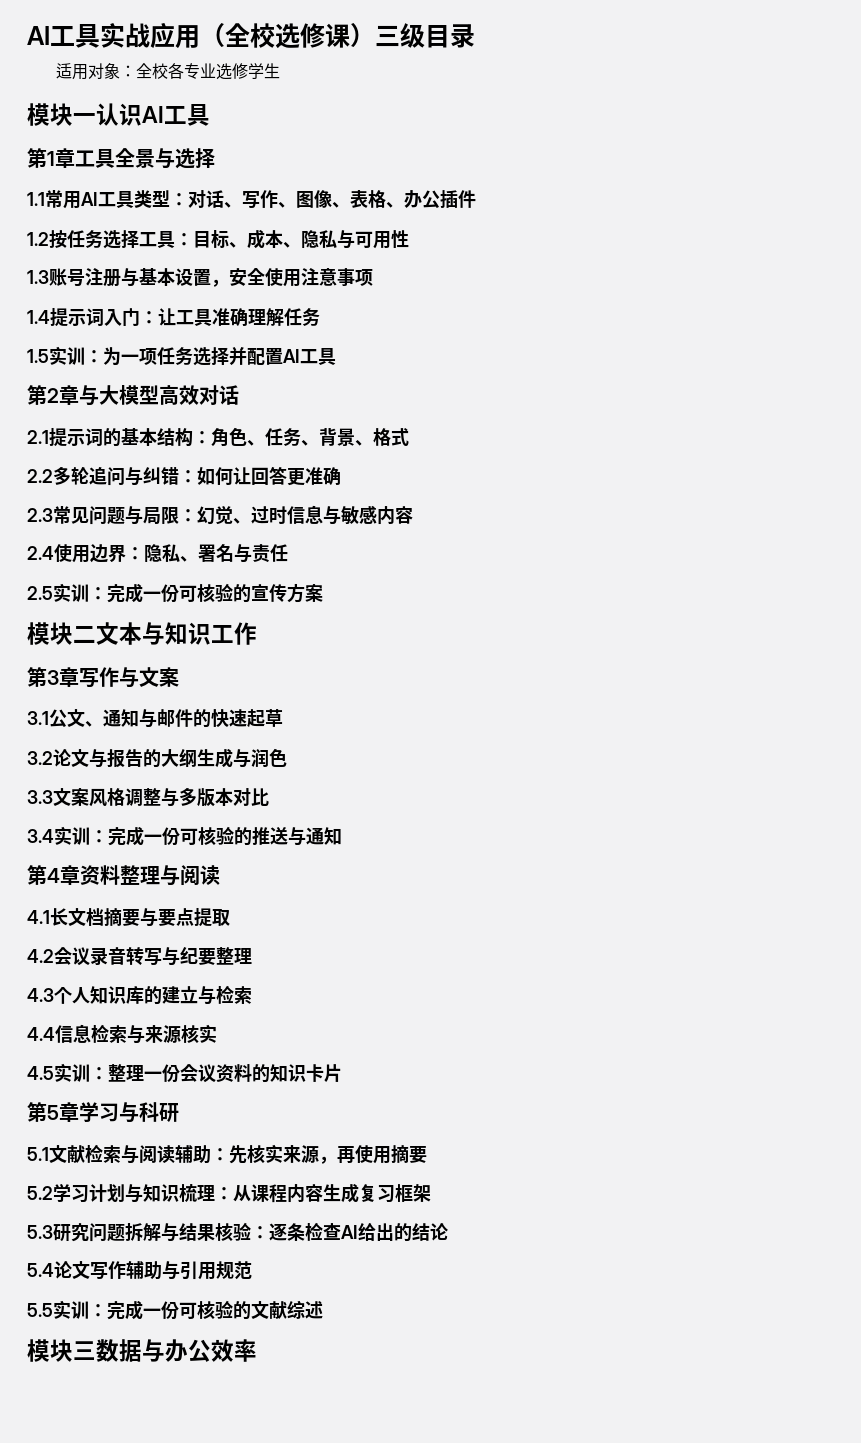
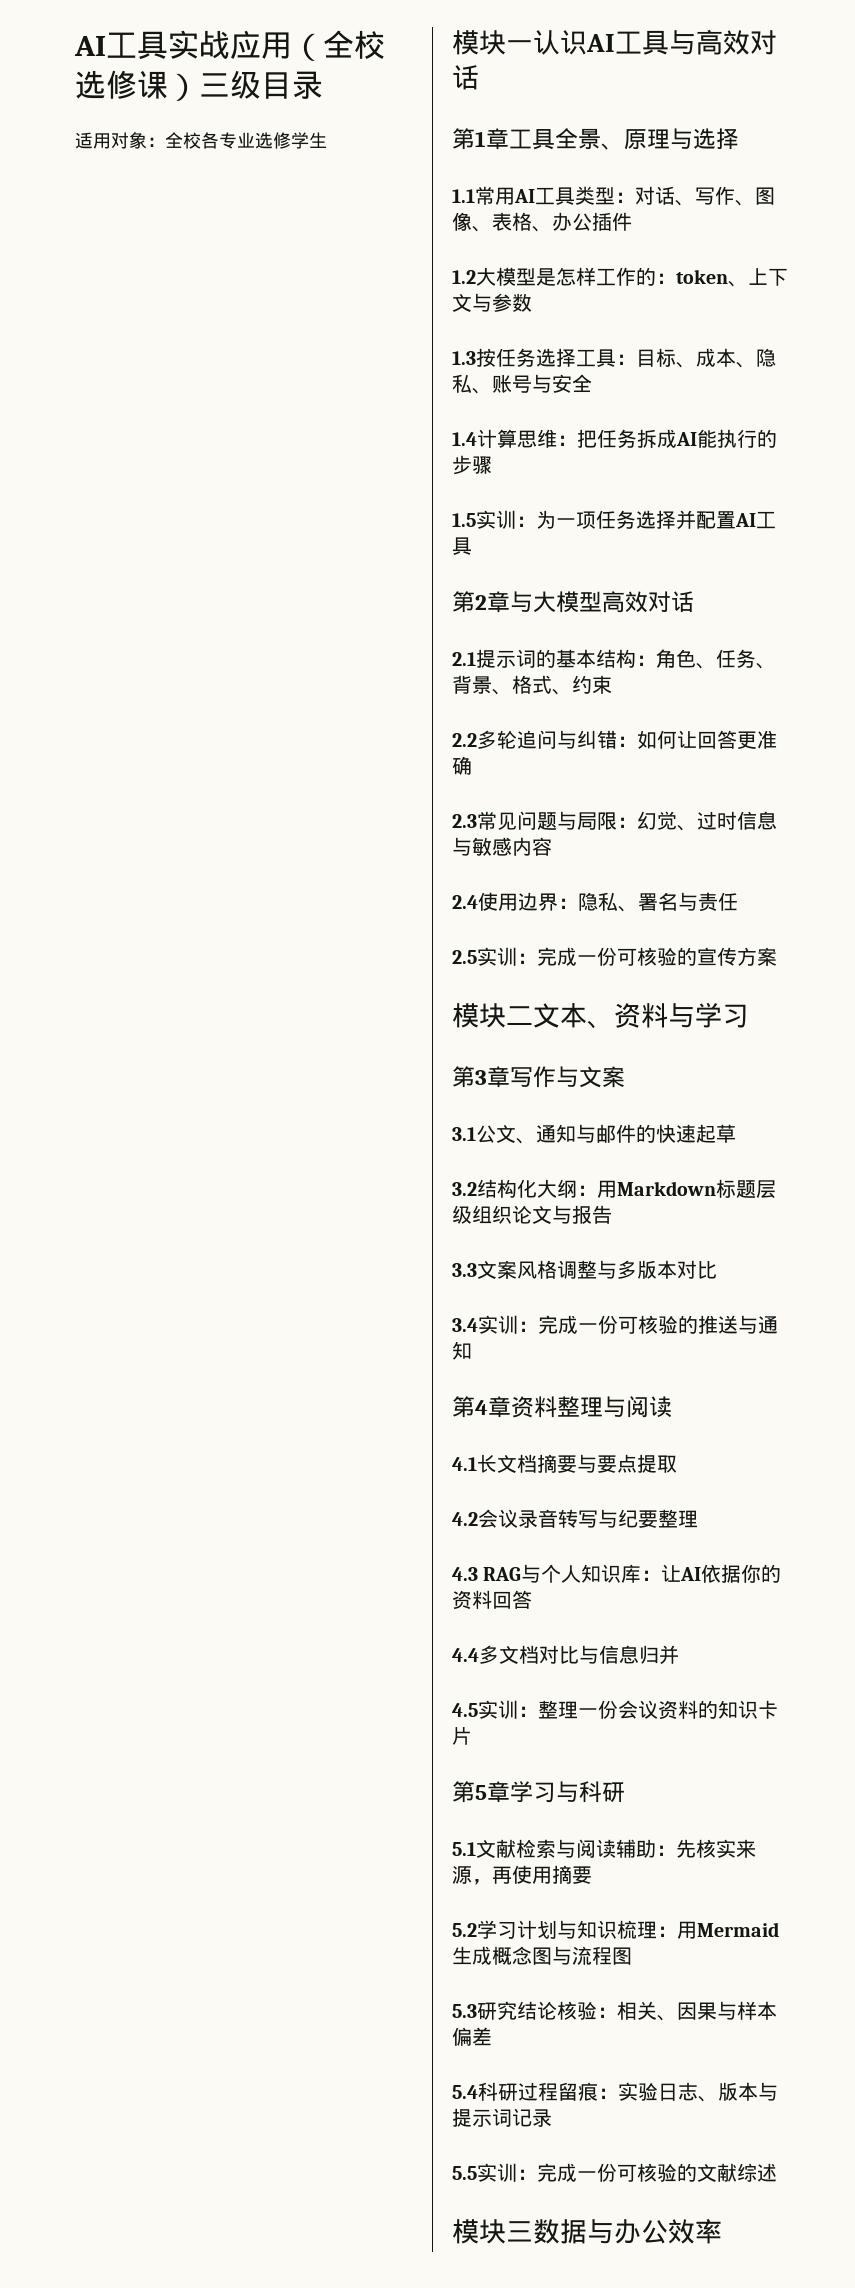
- 模块一认识AI工具
+ 模块一认识AI工具与高效对话
- 第1章工具全景与选择
+ 第1章工具全景、原理与选择
- 1.2按任务选择工具：目标、成本、隐私与可用性
- 1.3账号注册与基本设置，安全使用注意事项
- 1.4提示词入门：让工具准确理解任务
+ 1.2大模型是怎样工作的：token、上下文与参数
+ 1.3按任务选择工具：目标、成本、隐私、账号与安全
+ 1.4计算思维：把任务拆成AI能执行的步骤
- 2.1提示词的基本结构：角色、任务、背景、格式
+ 2.1提示词的基本结构：角色、任务、背景、格式、约束
- 模块二文本与知识工作
+ 模块二文本、资料与学习
- 3.2论文与报告的大纲生成与润色
+ 3.2结构化大纲：用Markdown标题层级组织论文与报告
- 4.3个人知识库的建立与检索
- 4.4信息检索与来源核实
+ 4.3 RAG与个人知识库：让AI依据你的资料回答
+ 4.4多文档对比与信息归并
- 5.2学习计划与知识梳理：从课程内容生成复习框架
- 5.3研究问题拆解与结果核验：逐条检查AI给出的结论
- 5.4论文写作辅助与引用规范
+ 5.2学习计划与知识梳理：用Mermaid生成概念图与流程图
+ 5.3研究结论核验：相关、因果与样本偏差
+ 5.4科研过程留痕：实验日志、版本与提示词记录

